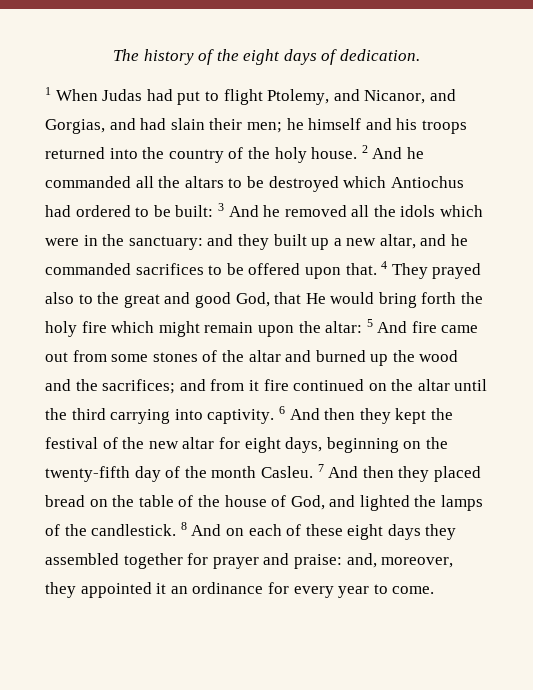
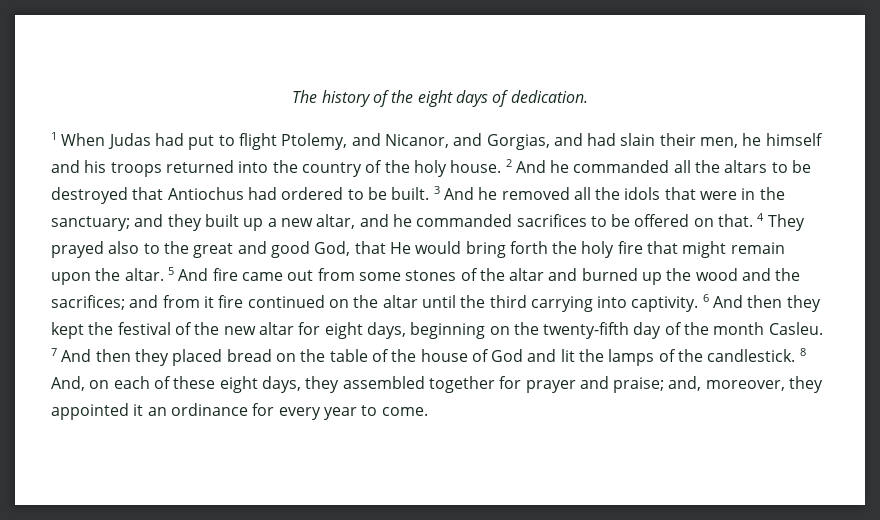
- 1 When Judas had put to flight Ptolemy, and Nicanor, and Gorgias, and had slain their men; he himself and his troops returned into the country of the holy house.
+ 1 When Judas had put to flight Ptolemy, and Nicanor, and Gorgias, and had slain their men, he himself and his troops returned into the country of the holy house.
- 2 And he commanded all the altars to be destroyed which Antiochus had ordered to be built: 3 And he removed all the idols which were in the sanctuary: and they built up a new altar, and he commanded sacrifices to be offered upon that.
+ 2 And he commanded all the altars to be destroyed that Antiochus had ordered to be built. 3 And he removed all the idols that were in the sanctuary; and they built up a new altar, and he commanded sacrifices to be offered on that.
- 4 They prayed also to the great and good God, that He would bring forth the holy fire which might remain upon the altar: 5 And fire came out from some stones of the altar and burned up the wood and the sacrifices; and from it fire continued on the altar until the third carrying into captivity.
+ 4 They prayed also to the great and good God, that He would bring forth the holy fire that might remain upon the altar. 5 And fire came out from some stones of the altar and burned up the wood and the sacrifices; and from it fire continued on the altar until the third carrying into captivity.
- 7 And then they placed bread on the table of the house of God, and lighted the lamps of the candlestick.
+ 7 And then they placed bread on the table of the house of God and lit the lamps of the candlestick.
- 8 And on each of these eight days they assembled together for prayer and praise: and, moreover, they appointed it an ordinance for every year to come.
+ 8 And, on each of these eight days, they assembled together for prayer and praise; and, moreover, they appointed it an ordinance for every year to come.

